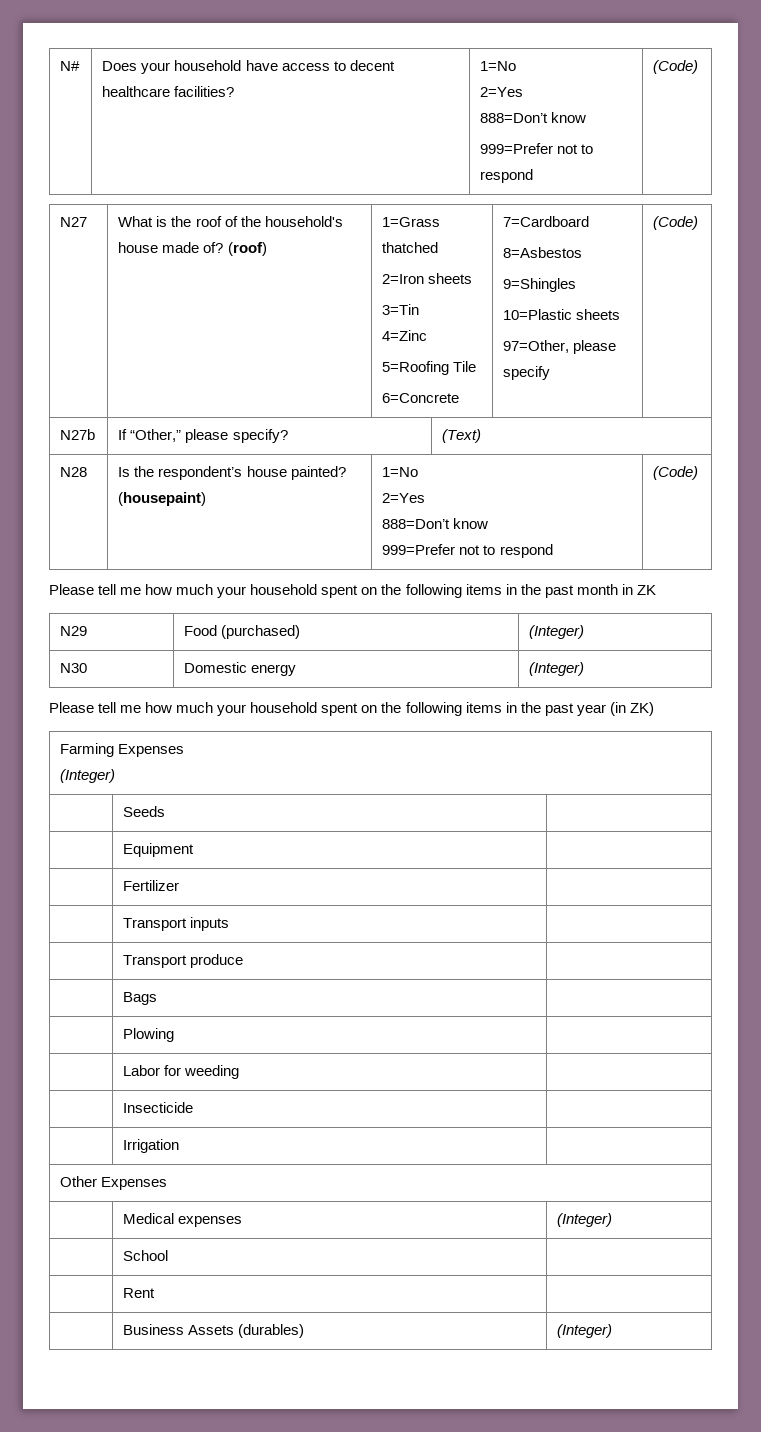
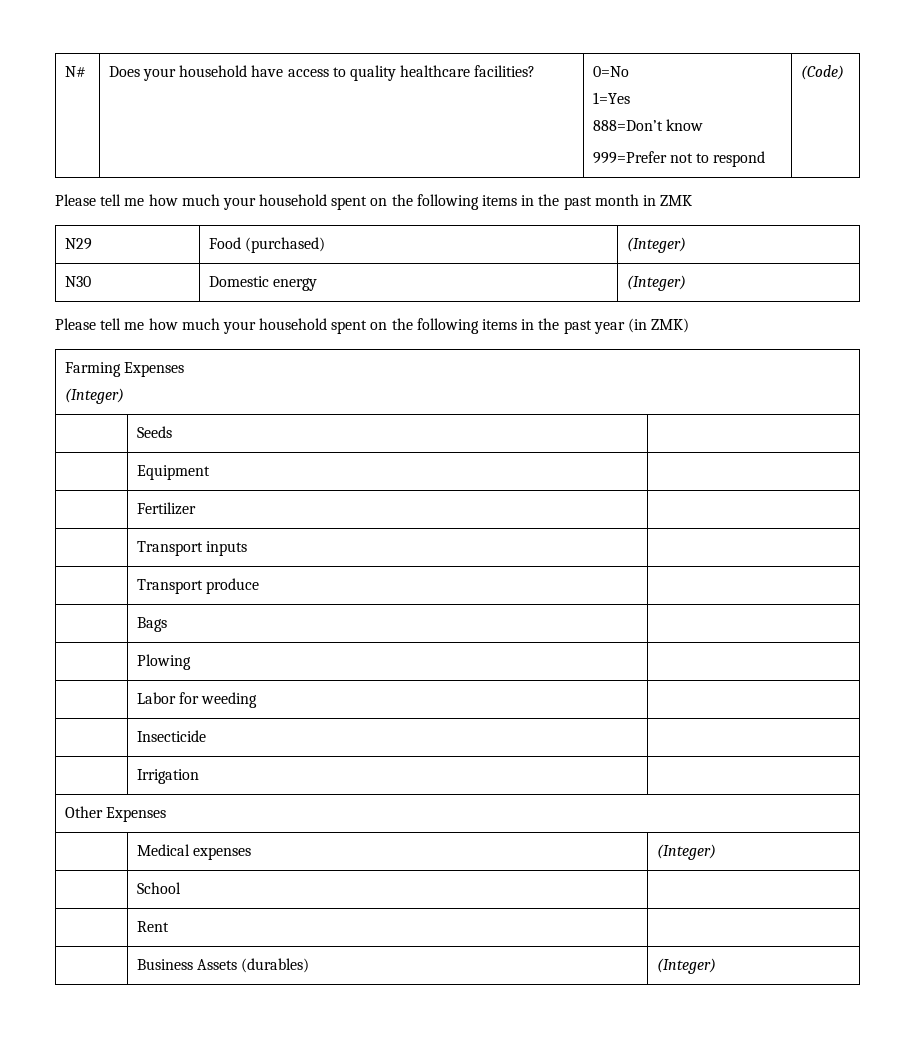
- N# | Does your household have access to decent healthcare facilities? | 1=No
- 2=Yes
- 888=Don’t know
- 999=Prefer not to respond | (Code)
- N27 | What is the roof of the household's house made of? (roof) | 1=Grass thatched
- 2=Iron sheets
- 3=Tin
- 4=Zinc
- 5=Roofing Tile
- 6=Concrete | 7=Cardboard
- 8=Asbestos
- 9=Shingles
- 10=Plastic sheets
- 97=Other, please specify | (Code)
- N27b | If “Other,” please specify? | (Text)
- N28 | Is the respondent’s house painted? (housepaint) | 1=No
- 2=Yes
+ N# | Does your household have access to quality healthcare facilities? | 0=No
+ 1=Yes
- Please tell me how much your household spent on the following items in the past month in ZK
+ Please tell me how much your household spent on the following items in the past month in ZMK
- Please tell me how much your household spent on the following items in the past year (in ZK)
+ Please tell me how much your household spent on the following items in the past year (in ZMK)

